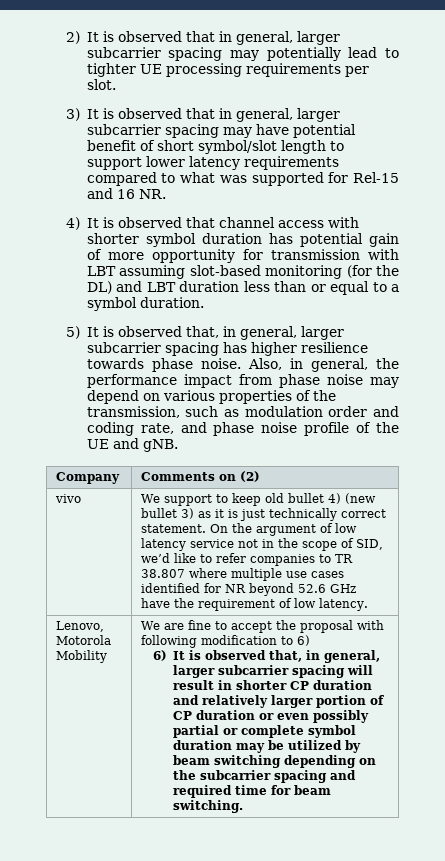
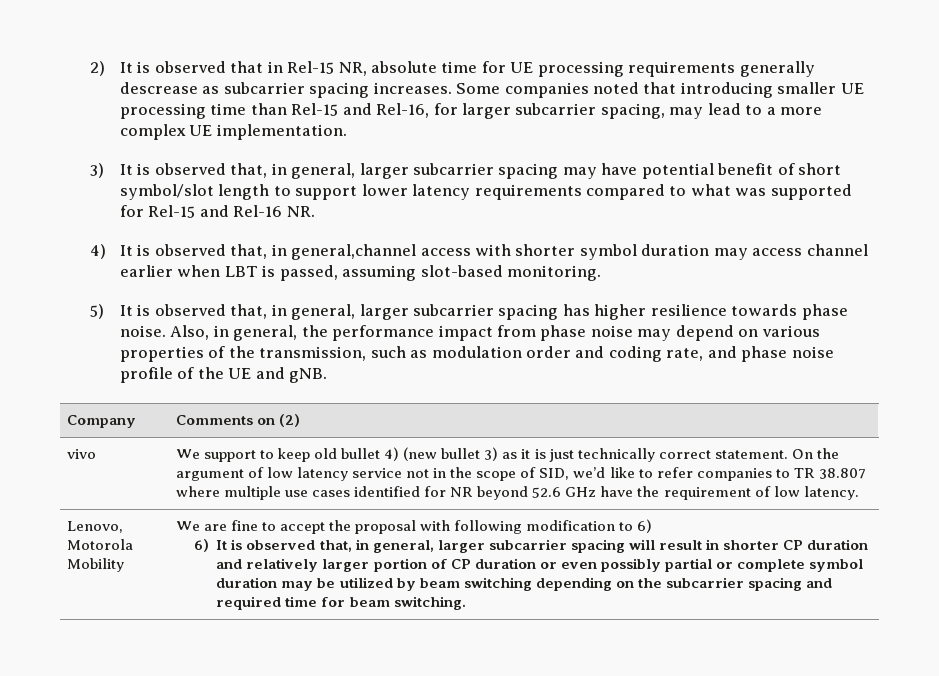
- 2) It is observed that in general, larger subcarrier spacing may potentially lead to tighter UE processing requirements per slot.
+ 2) It is observed that in Rel-15 NR, absolute time for UE processing requirements generally descrease as subcarrier spacing increases. Some companies noted that introducing smaller UE processing time than Rel-15 and Rel-16, for larger subcarrier spacing, may lead to a more complex UE implementation.
- 3) It is observed that in general, larger subcarrier spacing may have potential benefit of short symbol/slot length to support lower latency requirements compared to what was supported for Rel-15 and 16 NR.
+ 3) It is observed that, in general, larger subcarrier spacing may have potential benefit of short symbol/slot length to support lower latency requirements compared to what was supported for Rel-15 and Rel-16 NR.
- 4) It is observed that channel access with shorter symbol duration has potential gain of more opportunity for transmission with LBT assuming slot-based monitoring (for the DL) and LBT duration less than or equal to a symbol duration.
+ 4) It is observed that, in general,channel access with shorter symbol duration may access channel earlier when LBT is passed, assuming slot-based monitoring.

